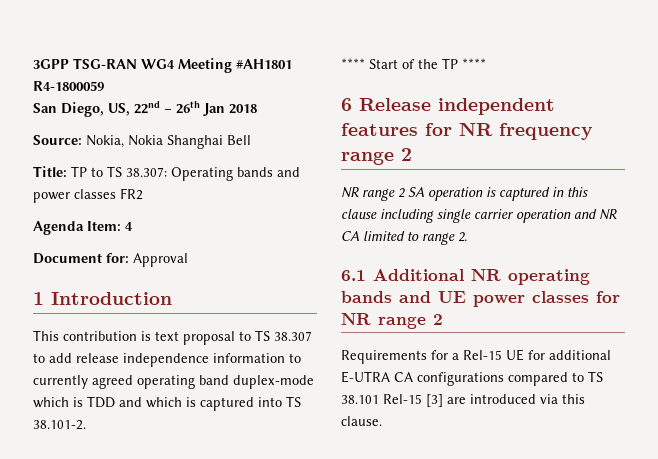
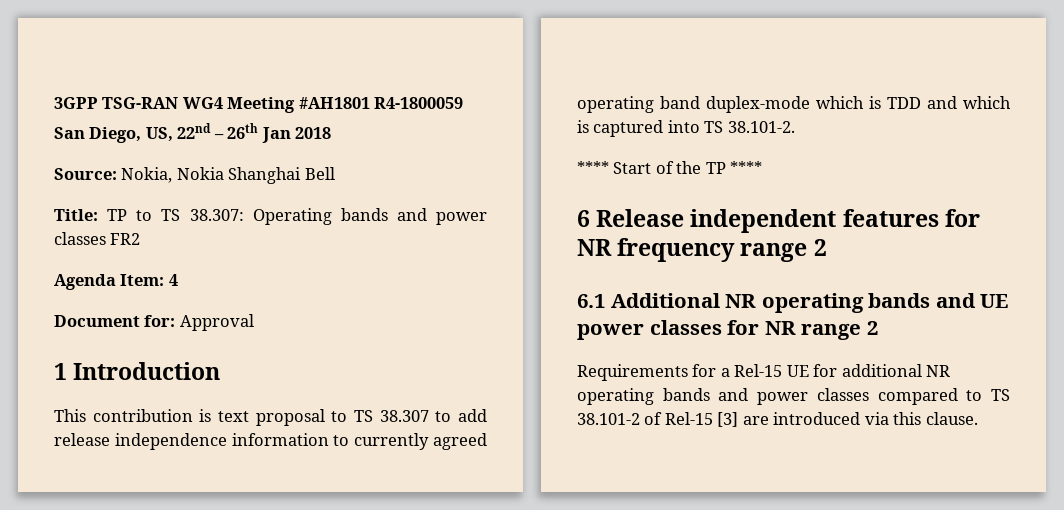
- NR range 2 SA operation is captured in this clause including single carrier operation and NR CA limited to range 2.
- Requirements for a Rel-15 UE for additional E-UTRA CA configurations compared to TS 38.101 Rel-15 [3] are introduced via this clause.
+ Requirements for a Rel-15 UE for additional NR operating bands and power classes compared to TS 38.101-2 of Rel-15 [3] are introduced via this clause.

